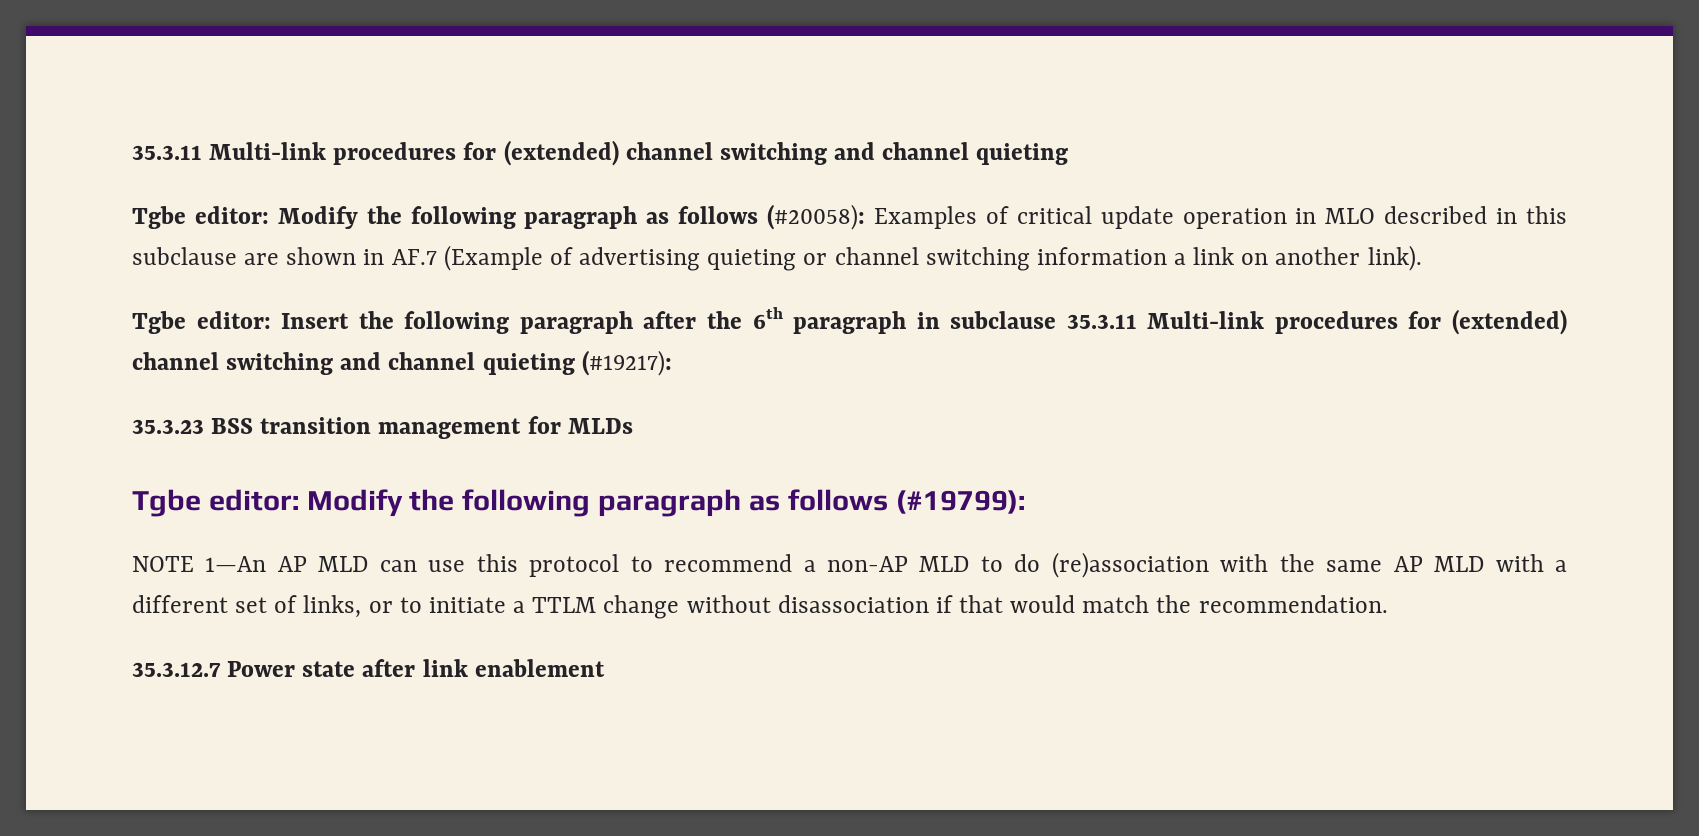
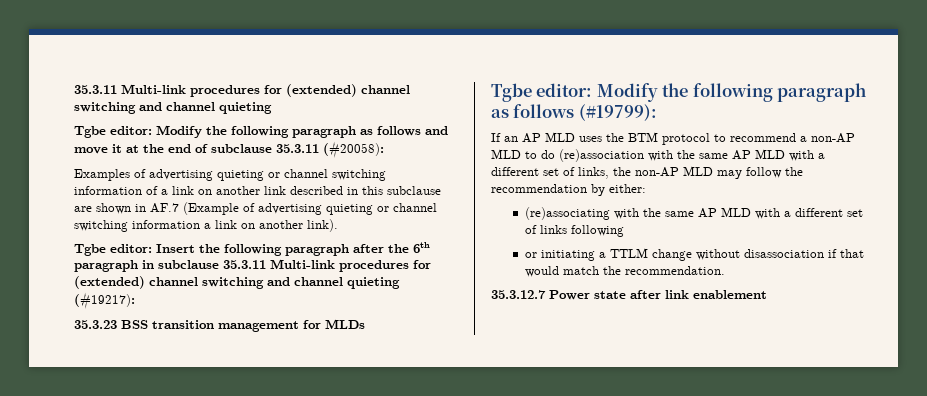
- Tgbe editor: Modify the following paragraph as follows (#20058): Examples of critical update operation in MLO described in this subclause are shown in AF.7 (Example of advertising quieting or channel switching information a link on another link).
+ Tgbe editor: Modify the following paragraph as follows and move it at the end of subclause 35.3.11 (#20058):
+ Examples of advertising quieting or channel switching information of a link on another link described in this subclause are shown in AF.7 (Example of advertising quieting or channel switching information a link on another link).
- NOTE 1—An AP MLD can use this protocol to recommend a non-AP MLD to do (re)association with the same AP MLD with a different set of links, or to initiate a TTLM change without disassociation if that would match the recommendation.
+ If an AP MLD uses the BTM protocol to recommend a non-AP MLD to do (re)association with the same AP MLD with a different set of links, the non-AP MLD may follow the recommendation by either:
+ (re)associating with the same AP MLD with a different set of links following
+ or initiating a TTLM change without disassociation if that would match the recommendation.

